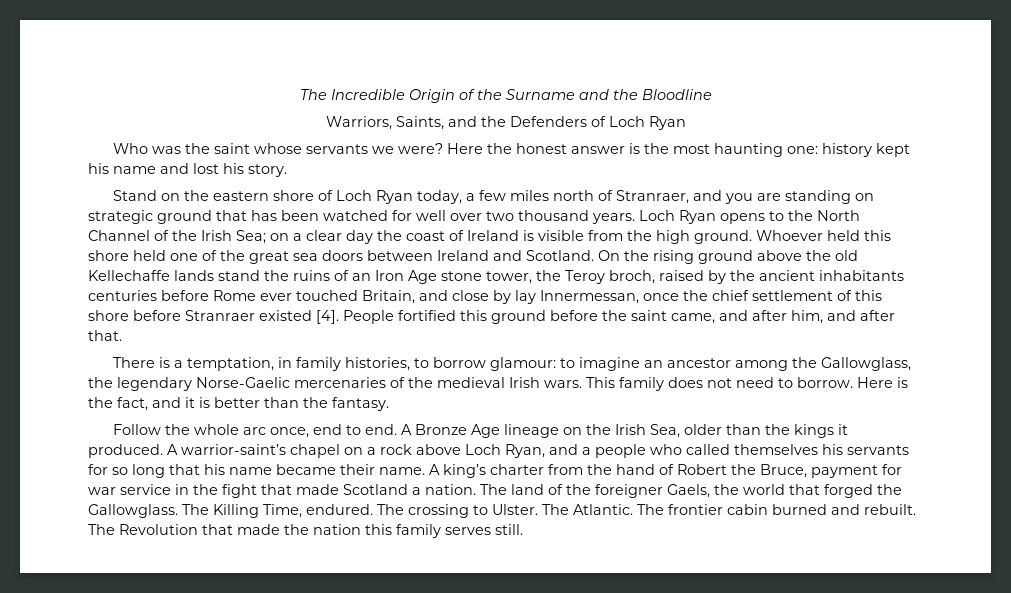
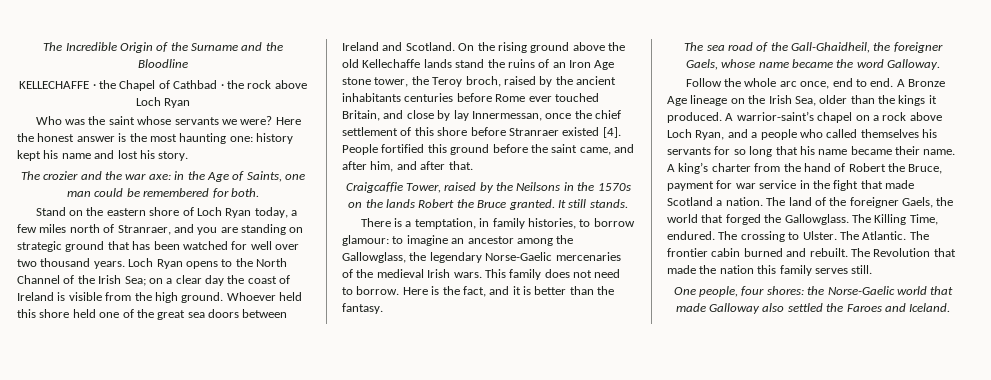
- Warriors, Saints, and the Defenders of Loch Ryan
+ KELLECHAFFE · the Chapel of Cathbad · the rock above Loch Ryan
+ The crozier and the war axe: in the Age of Saints, one man could be remembered for both.
+ Craigcaffie Tower, raised by the Neilsons in the 1570s on the lands Robert the Bruce granted. It still stands.
+ The sea road of the Gall-Ghaidheil, the foreigner Gaels, whose name became the word Galloway.
+ One people, four shores: the Norse-Gaelic world that made Galloway also settled the Faroes and Iceland.

